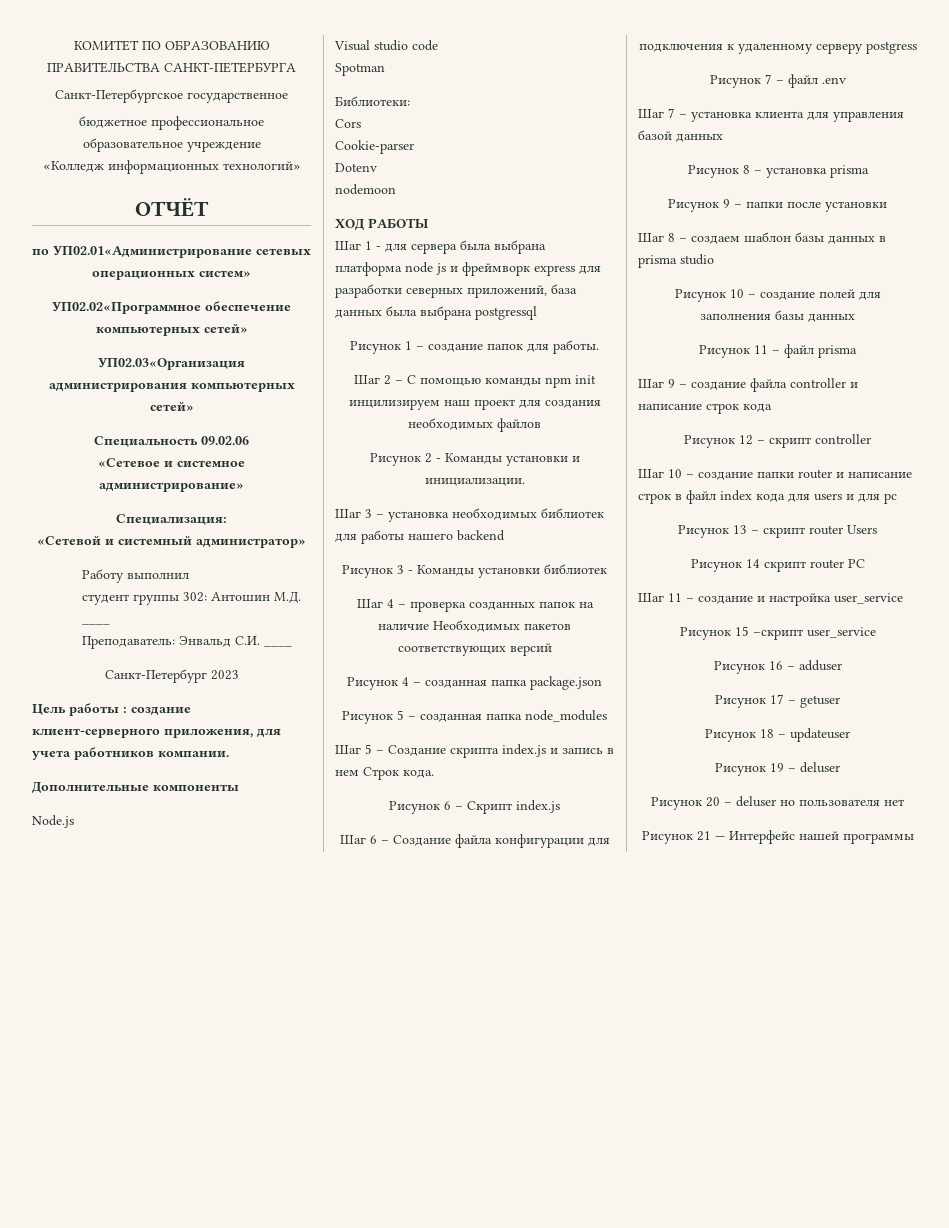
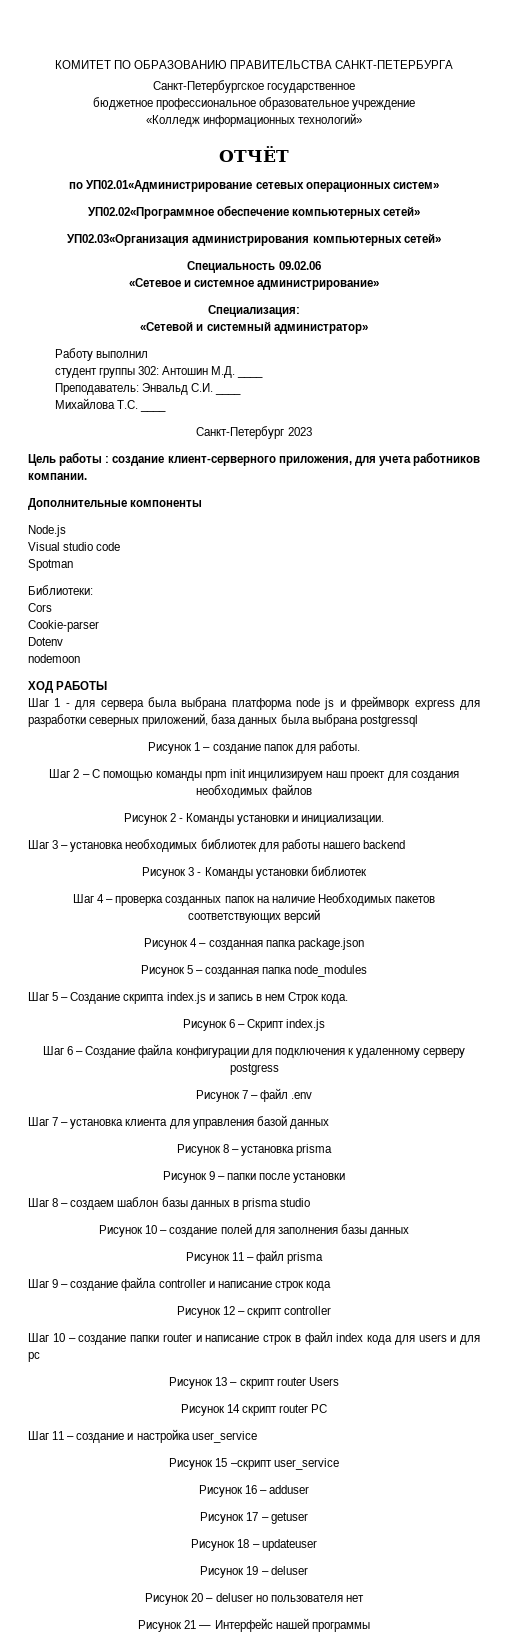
+ Михайлова Т.С. ____

